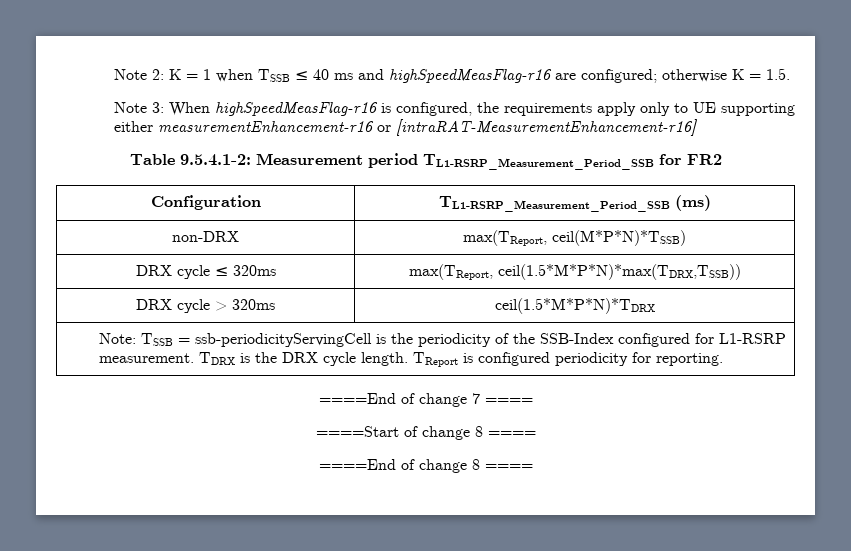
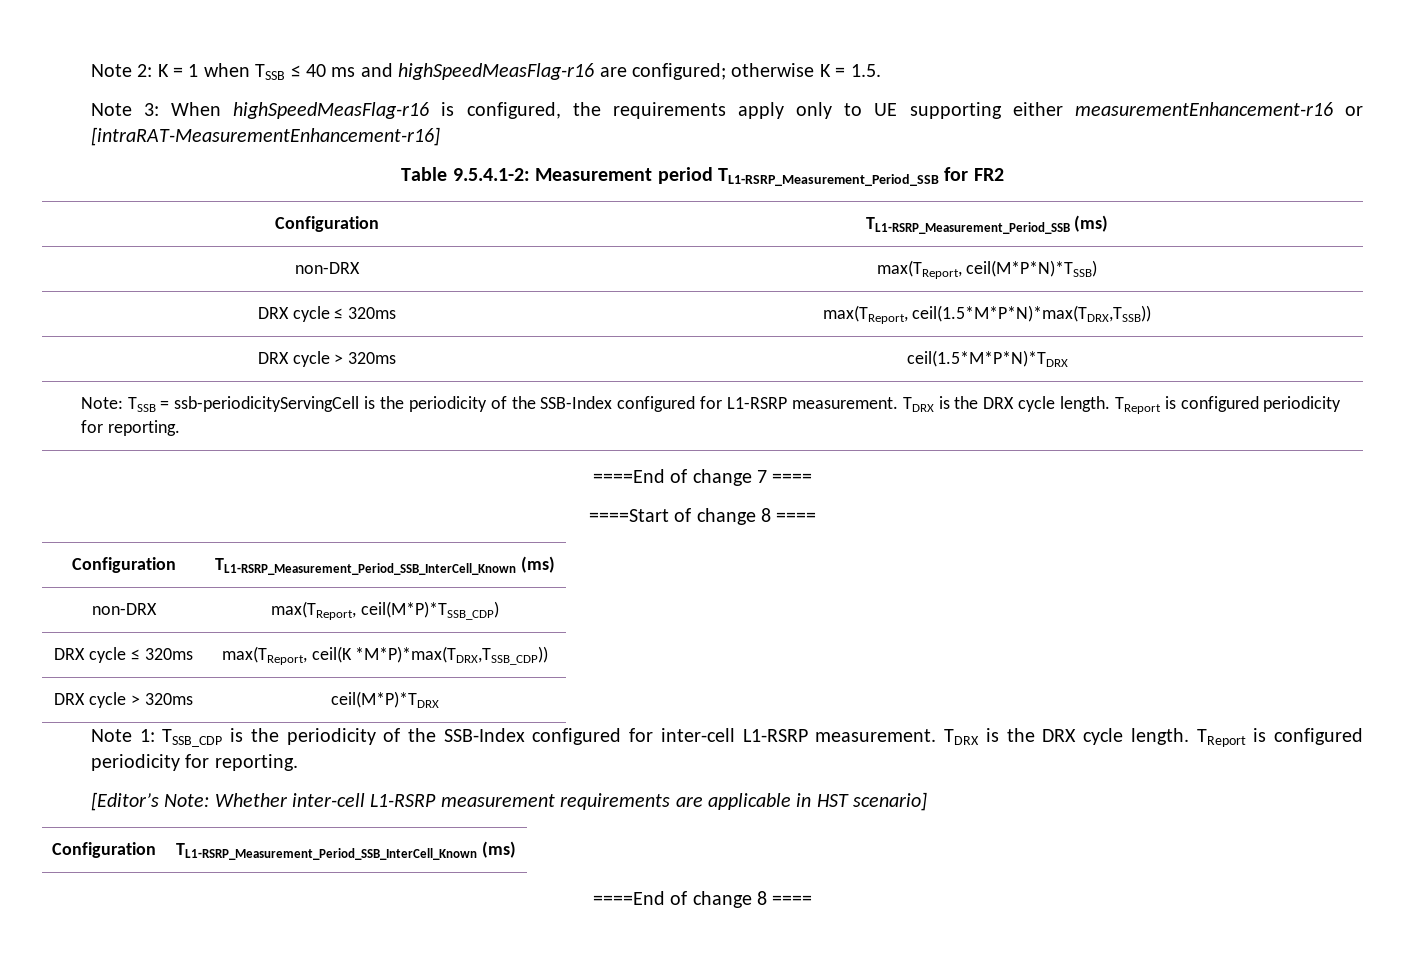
  ====Start of change 8 ====
+ Configuration | TL1-RSRP_Measurement_Period_SSB_InterCell_Known (ms)
+ non-DRX | max(TReport, ceil(M*P)*TSSB_CDP)
+ DRX cycle ≤ 320ms | max(TReport, ceil(K *M*P)*max(TDRX,TSSB_CDP))
+ DRX cycle > 320ms | ceil(M*P)*TDRX
+ Note 1: TSSB_CDP is the periodicity of the SSB-Index configured for inter-cell L1-RSRP measurement. TDRX is the DRX cycle length. TReport is configured periodicity for reporting.
+ [Editor’s Note: Whether inter-cell L1-RSRP measurement requirements are applicable in HST scenario]
+ Configuration | TL1-RSRP_Measurement_Period_SSB_InterCell_Known (ms)

